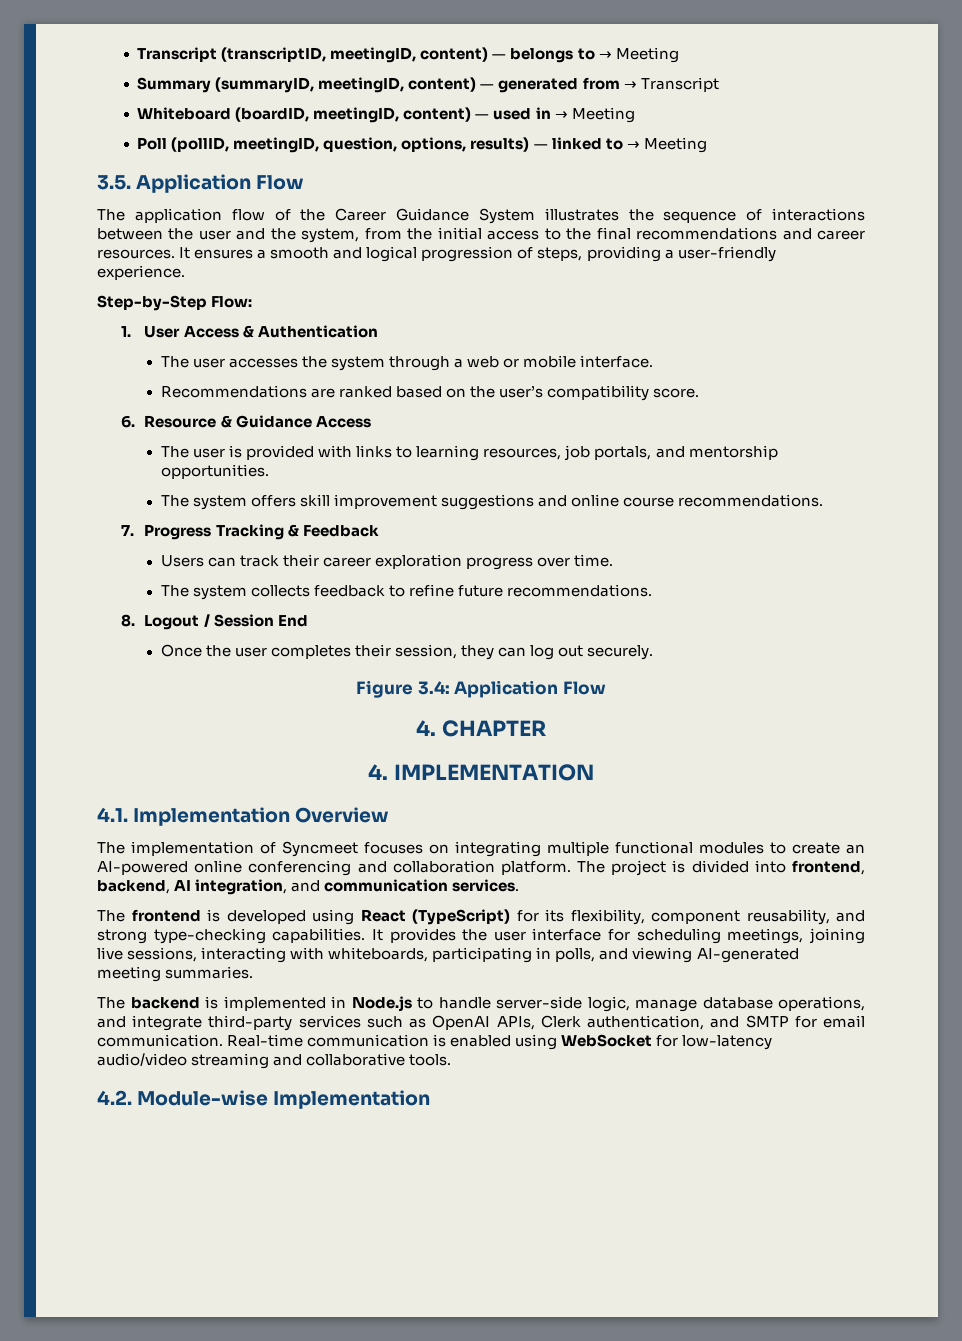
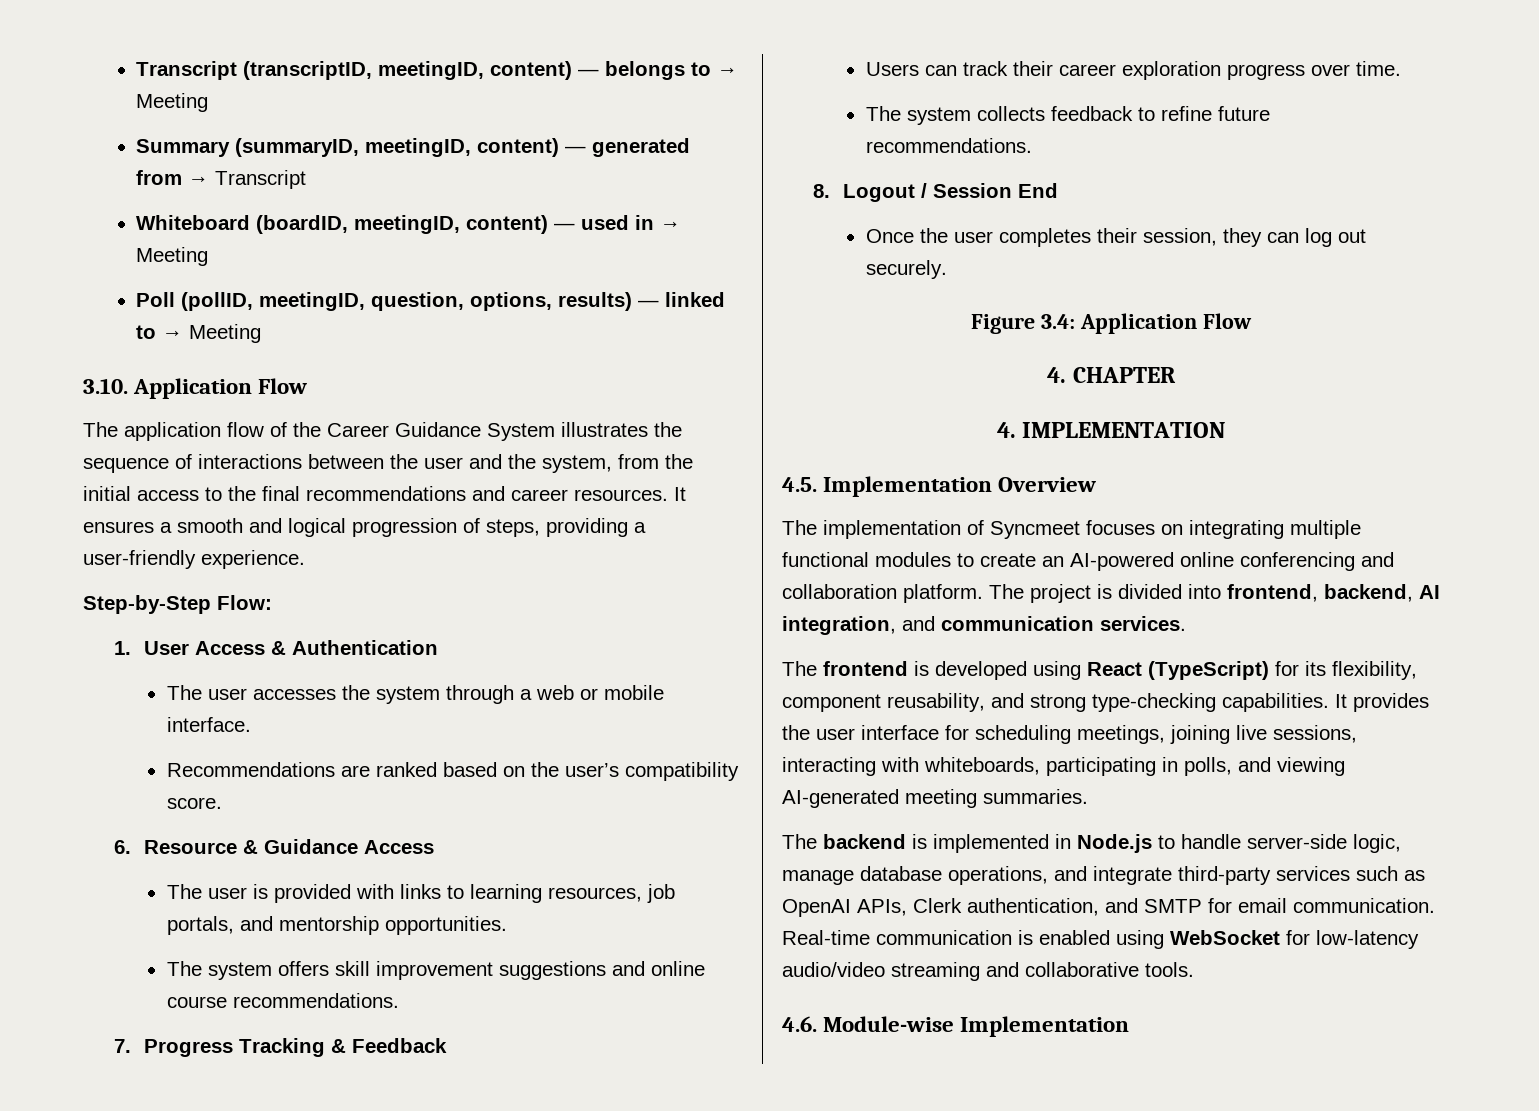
- 3.5. Application Flow
+ 3.10. Application Flow
- 4.1. Implementation Overview
+ 4.5. Implementation Overview
- 4.2. Module-wise Implementation
+ 4.6. Module-wise Implementation

